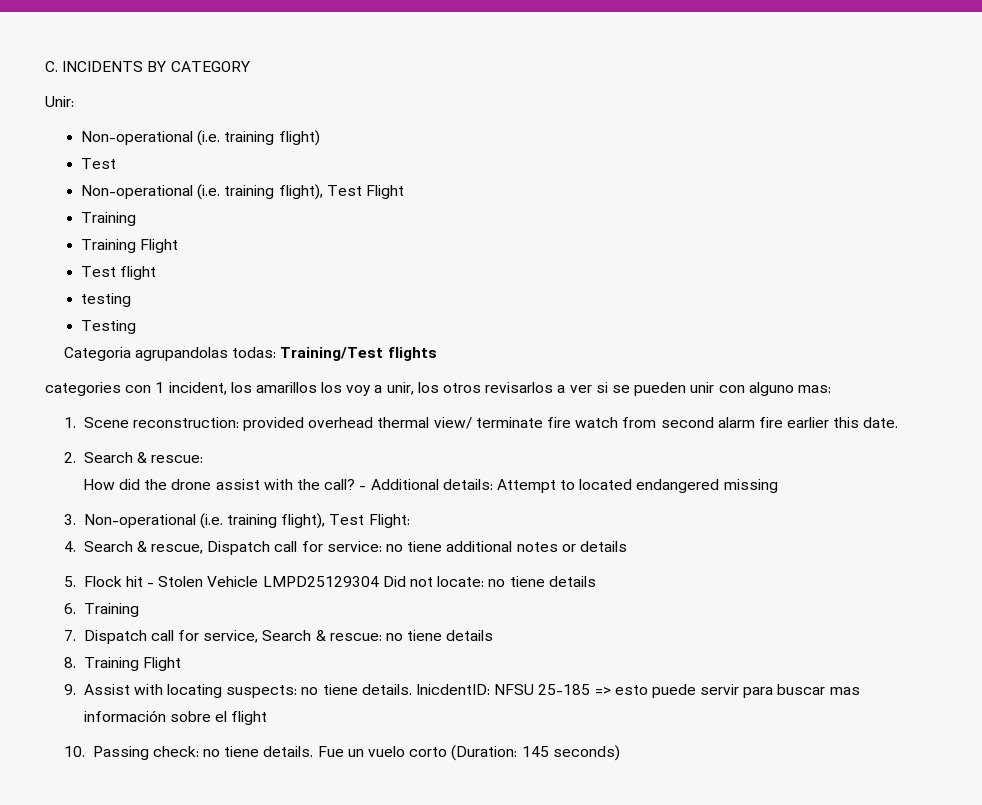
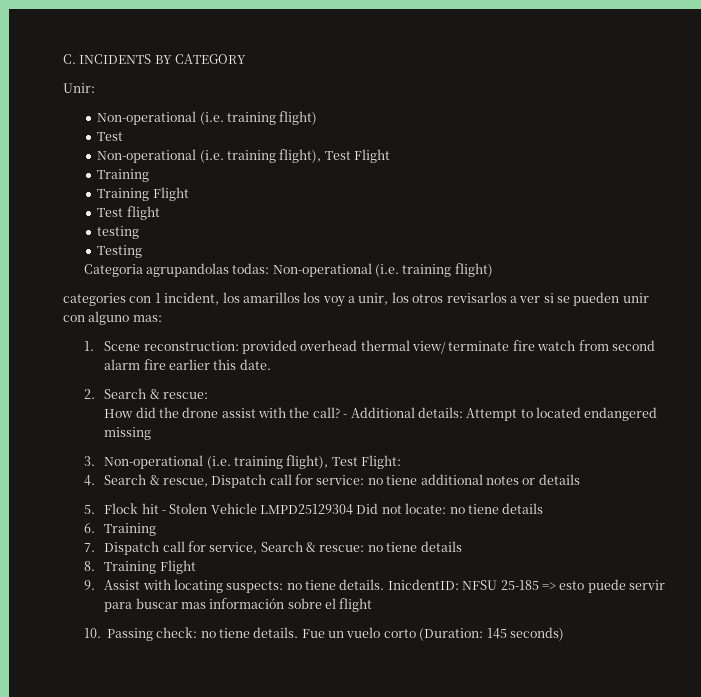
- Categoria agrupandolas todas: Training/Test flights
+ Categoria agrupandolas todas: Non-operational (i.e. training flight)

